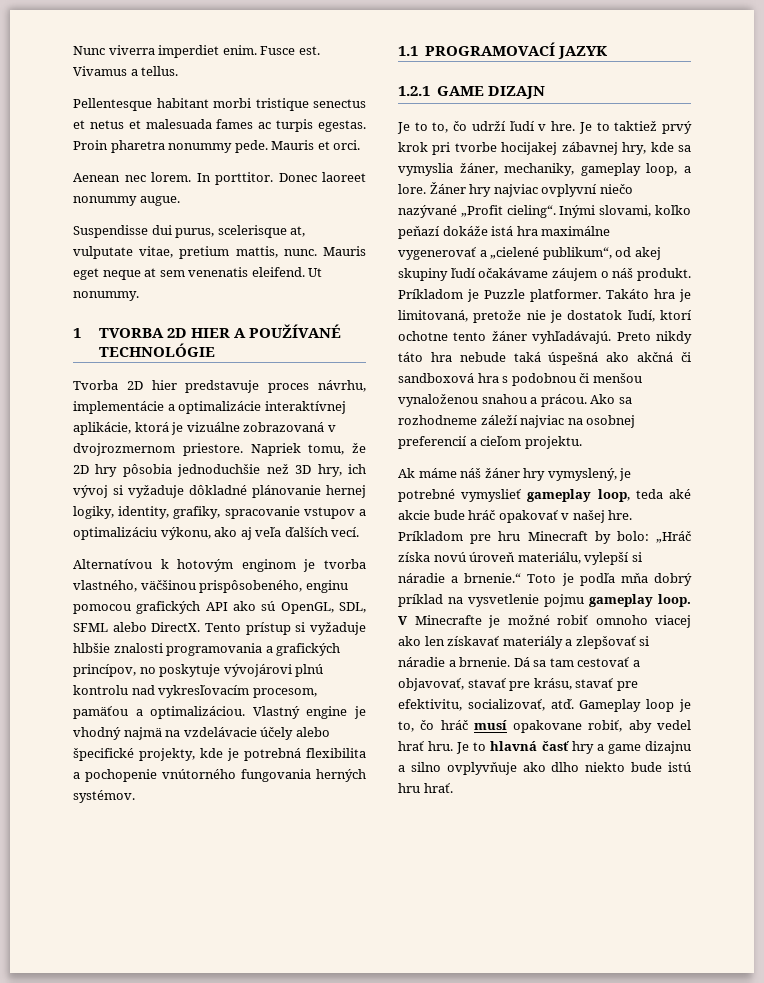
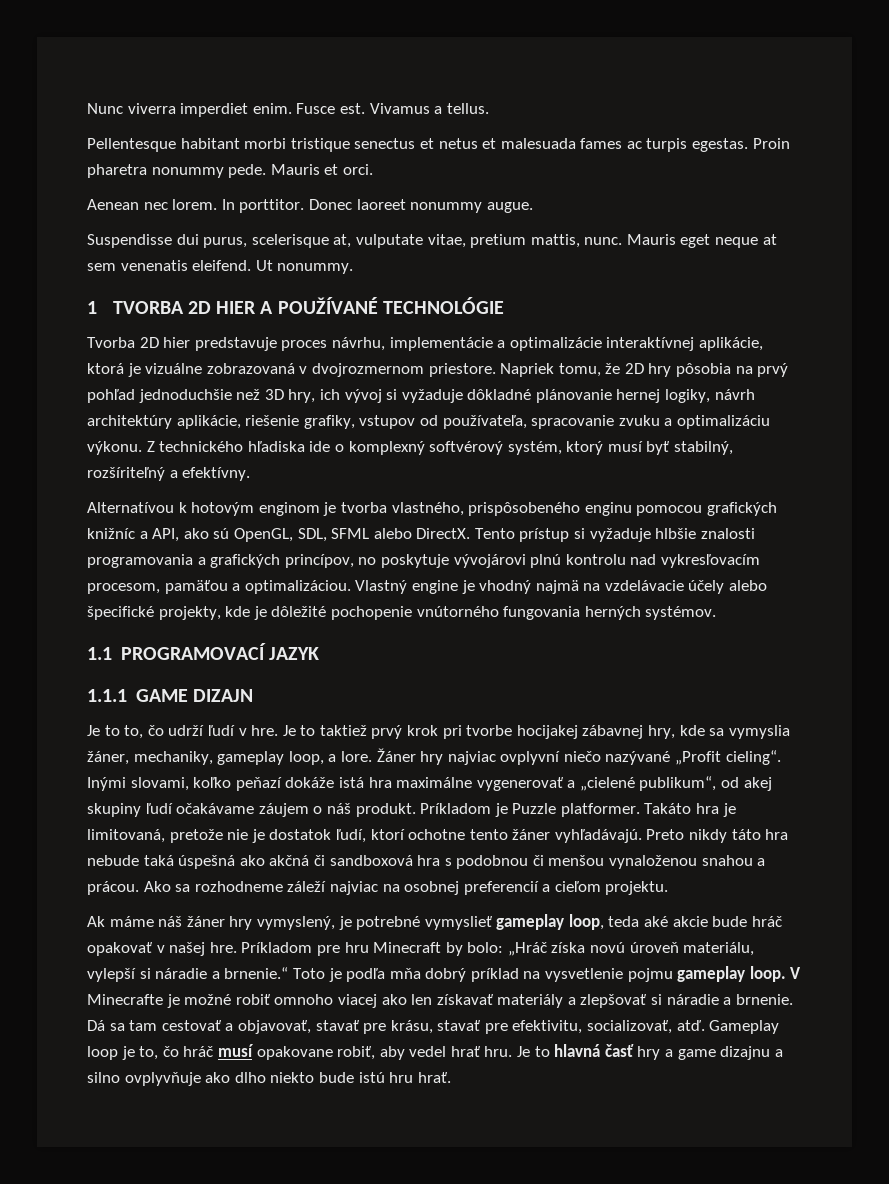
- Napriek tomu, že 2D hry pôsobia jednoduchšie než 3D hry, ich vývoj si vyžaduje dôkladné plánovanie hernej logiky, identity, grafiky, spracovanie vstupov a optimalizáciu výkonu, ako aj veľa ďalších vecí.
+ Napriek tomu, že 2D hry pôsobia na prvý pohľad jednoduchšie než 3D hry, ich vývoj si vyžaduje dôkladné plánovanie hernej logiky, návrh architektúry aplikácie, riešenie grafiky, vstupov od používateľa, spracovanie zvuku a optimalizáciu výkonu. Z technického hľadiska ide o komplexný softvérový systém, ktorý musí byť stabilný, rozšíriteľný a efektívny.
- Alternatívou k hotovým enginom je tvorba vlastného, väčšinou prispôsobeného, enginu pomocou grafických API ako sú OpenGL, SDL, SFML alebo DirectX.
+ Alternatívou k hotovým enginom je tvorba vlastného, prispôsobeného enginu pomocou grafických knižníc a API, ako sú OpenGL, SDL, SFML alebo DirectX.
- Vlastný engine je vhodný najmä na vzdelávacie účely alebo špecifické projekty, kde je potrebná flexibilita a pochopenie vnútorného fungovania herných systémov.
+ Vlastný engine je vhodný najmä na vzdelávacie účely alebo špecifické projekty, kde je dôležité pochopenie vnútorného fungovania herných systémov.
- 1.2.1 GAME DIZAJN
+ 1.1.1 GAME DIZAJN

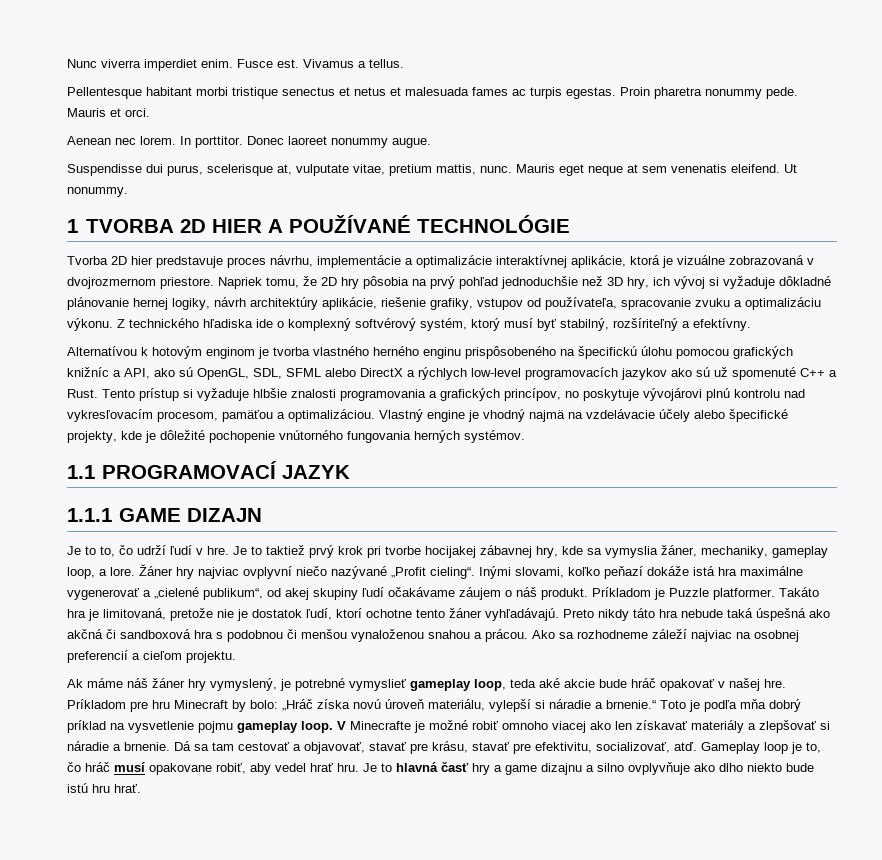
- Alternatívou k hotovým enginom je tvorba vlastného, prispôsobeného enginu pomocou grafických knižníc a API, ako sú OpenGL, SDL, SFML alebo DirectX.
+ Alternatívou k hotovým enginom je tvorba vlastného herného enginu prispôsobeného na špecifickú úlohu pomocou grafických knižníc a API, ako sú OpenGL, SDL, SFML alebo DirectX a rýchlych low-level programovacích jazykov ako sú už spomenuté C++ a Rust.

